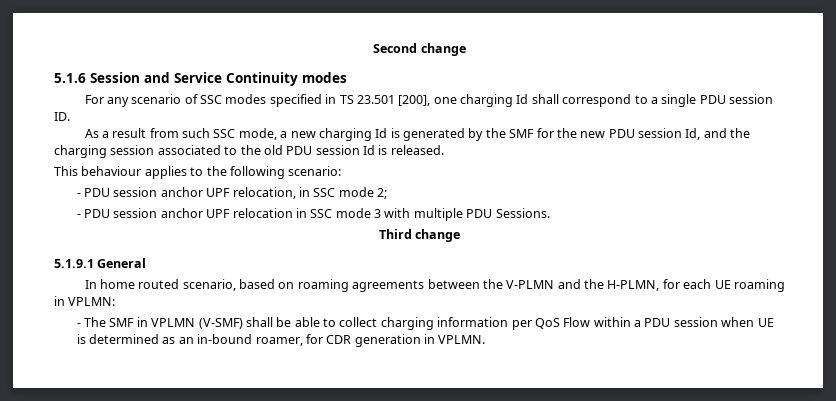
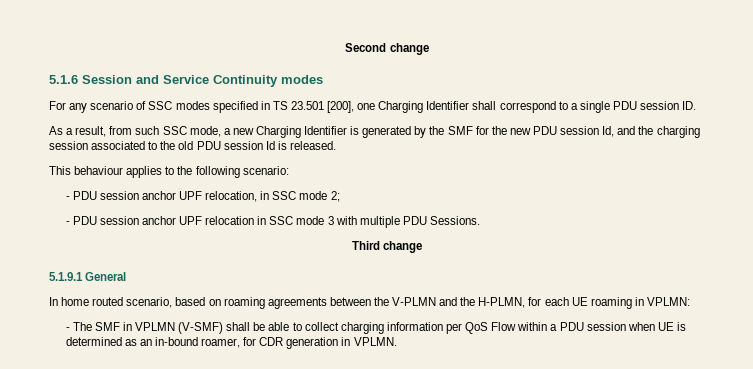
- For any scenario of SSC modes specified in TS 23.501 [200], one charging Id shall correspond to a single PDU session ID.
+ For any scenario of SSC modes specified in TS 23.501 [200], one Charging Identifier shall correspond to a single PDU session ID.
- As a result from such SSC mode, a new charging Id is generated by the SMF for the new PDU session Id, and the charging session associated to the old PDU session Id is released.
+ As a result, from such SSC mode, a new Charging Identifier is generated by the SMF for the new PDU session Id, and the charging session associated to the old PDU session Id is released.

